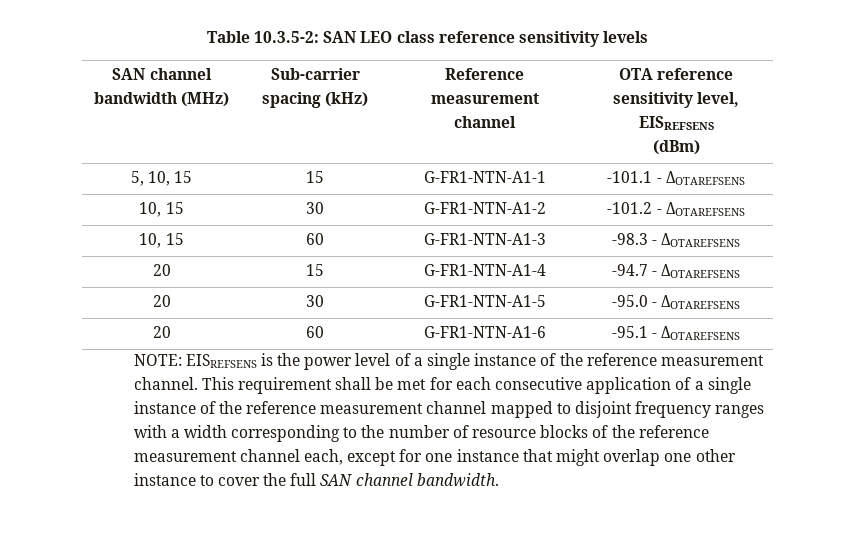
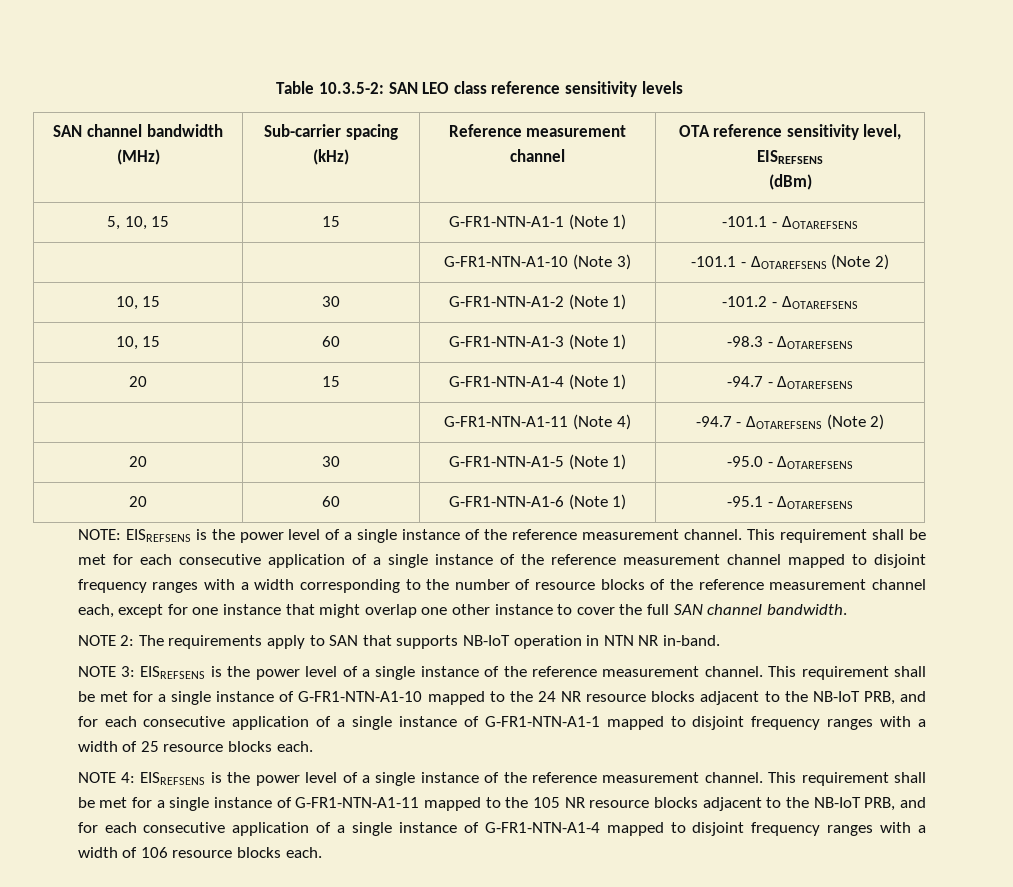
- 5, 10, 15 | 15 | G-FR1-NTN-A1-1 | -101.1 - ΔOTAREFSENS
+ 5, 10, 15 | 15 | G-FR1-NTN-A1-1 (Note 1) | -101.1 - ΔOTAREFSENS
+ | | G-FR1-NTN-A1-10 (Note 3) | -101.1 - ΔOTAREFSENS (Note 2)
- 10, 15 | 30 | G-FR1-NTN-A1-2 | -101.2 - ΔOTAREFSENS
+ 10, 15 | 30 | G-FR1-NTN-A1-2 (Note 1) | -101.2 - ΔOTAREFSENS
- 10, 15 | 60 | G-FR1-NTN-A1-3 | -98.3 - ΔOTAREFSENS
+ 10, 15 | 60 | G-FR1-NTN-A1-3 (Note 1) | -98.3 - ΔOTAREFSENS
- 20 | 15 | G-FR1-NTN-A1-4 | -94.7 - ΔOTAREFSENS
+ 20 | 15 | G-FR1-NTN-A1-4 (Note 1) | -94.7 - ΔOTAREFSENS
+ | | G-FR1-NTN-A1-11 (Note 4) | -94.7 - ΔOTAREFSENS (Note 2)
- 20 | 30 | G-FR1-NTN-A1-5 | -95.0 - ΔOTAREFSENS
+ 20 | 30 | G-FR1-NTN-A1-5 (Note 1) | -95.0 - ΔOTAREFSENS
- 20 | 60 | G-FR1-NTN-A1-6 | -95.1 - ΔOTAREFSENS
+ 20 | 60 | G-FR1-NTN-A1-6 (Note 1) | -95.1 - ΔOTAREFSENS
+ NOTE 2: The requirements apply to SAN that supports NB-IoT operation in NTN NR in-band.
+ NOTE 3: EISREFSENS is the power level of a single instance of the reference measurement channel. This requirement shall be met for a single instance of G-FR1-NTN-A1-10 mapped to the 24 NR resource blocks adjacent to the NB-IoT PRB, and for each consecutive application of a single instance of G-FR1-NTN-A1-1 mapped to disjoint frequency ranges with a width of 25 resource blocks each.
+ NOTE 4: EISREFSENS is the power level of a single instance of the reference measurement channel. This requirement shall be met for a single instance of G-FR1-NTN-A1-11 mapped to the 105 NR resource blocks adjacent to the NB-IoT PRB, and for each consecutive application of a single instance of G-FR1-NTN-A1-4 mapped to disjoint frequency ranges with a width of 106 resource blocks each.

